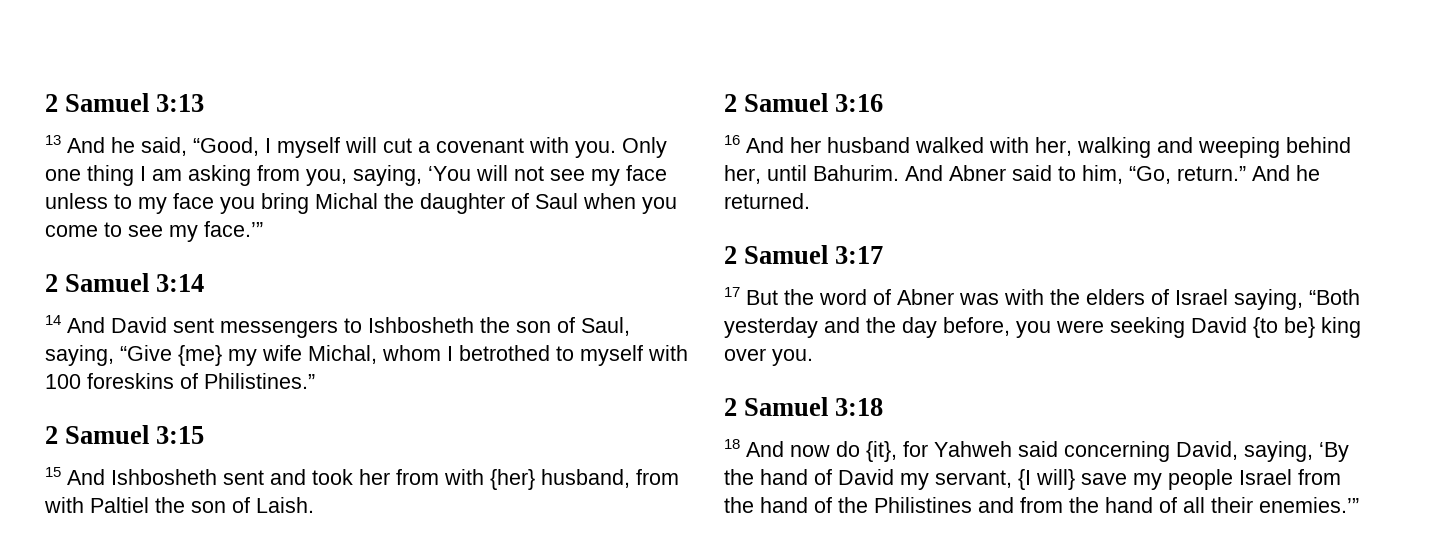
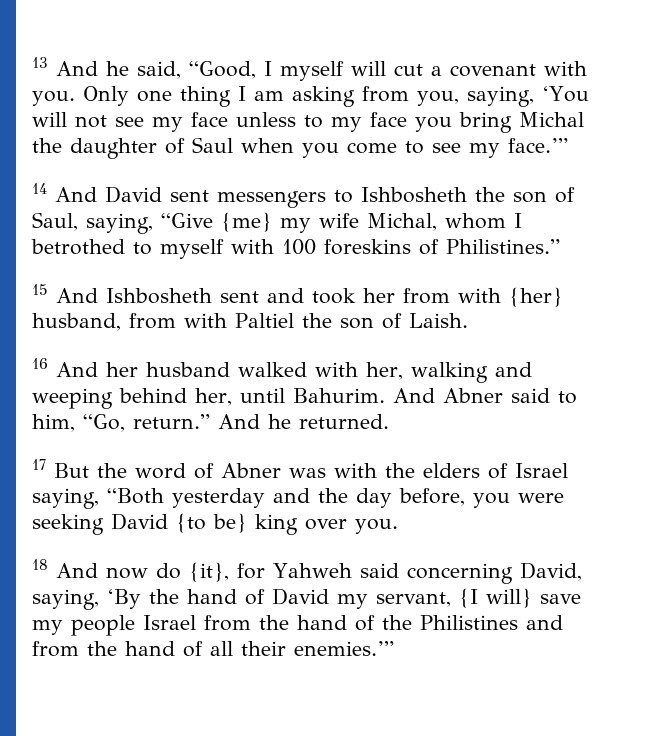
- 2 Samuel 3:13
- 2 Samuel 3:14
- 2 Samuel 3:15
- 2 Samuel 3:16
- 2 Samuel 3:17
- 2 Samuel 3:18

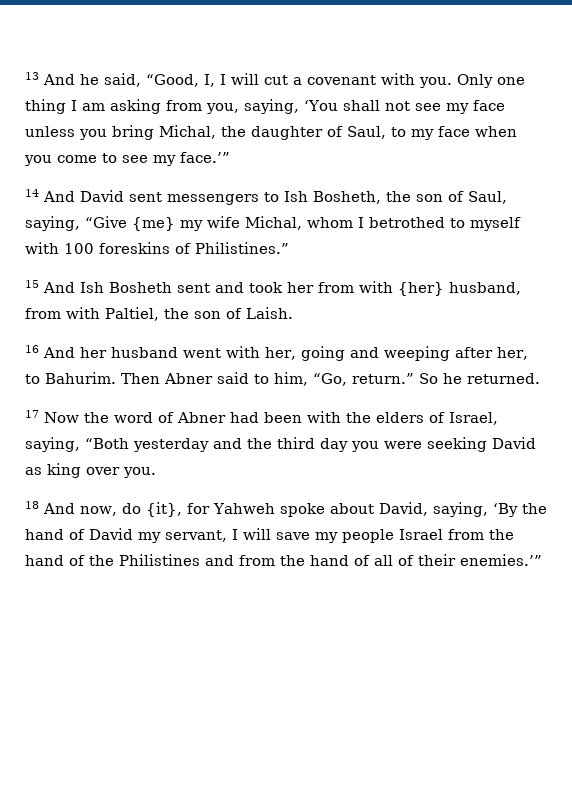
- 13 And he said, “Good, I myself will cut a covenant with you.
+ 13 And he said, “Good, I, I will cut a covenant with you.
- Only one thing I am asking from you, saying, ‘You will not see my face unless to my face you bring Michal the daughter of Saul when you come to see my face.’”
+ Only one thing I am asking from you, saying, ‘You shall not see my face unless you bring Michal, the daughter of Saul, to my face when you come to see my face.’”
- 14 And David sent messengers to Ishbosheth the son of Saul, saying, “Give {me} my wife Michal, whom I betrothed to myself with 100 foreskins of Philistines.”
+ 14 And David sent messengers to Ish Bosheth, the son of Saul, saying, “Give {me} my wife Michal, whom I betrothed to myself with 100 foreskins of Philistines.”
- 15 And Ishbosheth sent and took her from with {her} husband, from with Paltiel the son of Laish.
+ 15 And Ish Bosheth sent and took her from with {her} husband, from with Paltiel, the son of Laish.
- 16 And her husband walked with her, walking and weeping behind her, until Bahurim. And Abner said to him, “Go, return.”
+ 16 And her husband went with her, going and weeping after her, to Bahurim. Then Abner said to him, “Go, return.”
- And he returned.
+ So he returned.
- 17 But the word of Abner was with the elders of Israel saying, “Both yesterday and the day before, you were seeking David {to be} king over you.
+ 17 Now the word of Abner had been with the elders of Israel, saying, “Both yesterday and the third day you were seeking David as king over you.
- 18 And now do {it}, for Yahweh said concerning David, saying, ‘By the hand of David my servant, {I will} save my people Israel from the hand of the Philistines and from the hand of all their enemies.’”
+ 18 And now, do {it}, for Yahweh spoke about David, saying, ‘By the hand of David my servant, I will save my people Israel from the hand of the Philistines and from the hand of all of their enemies.’”

